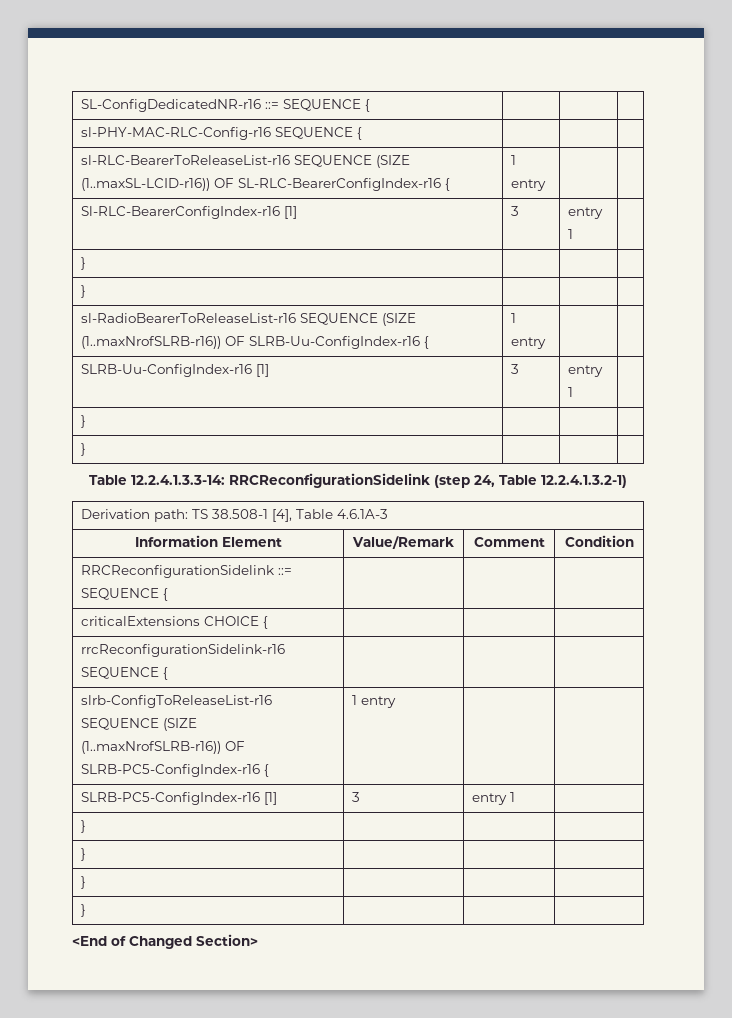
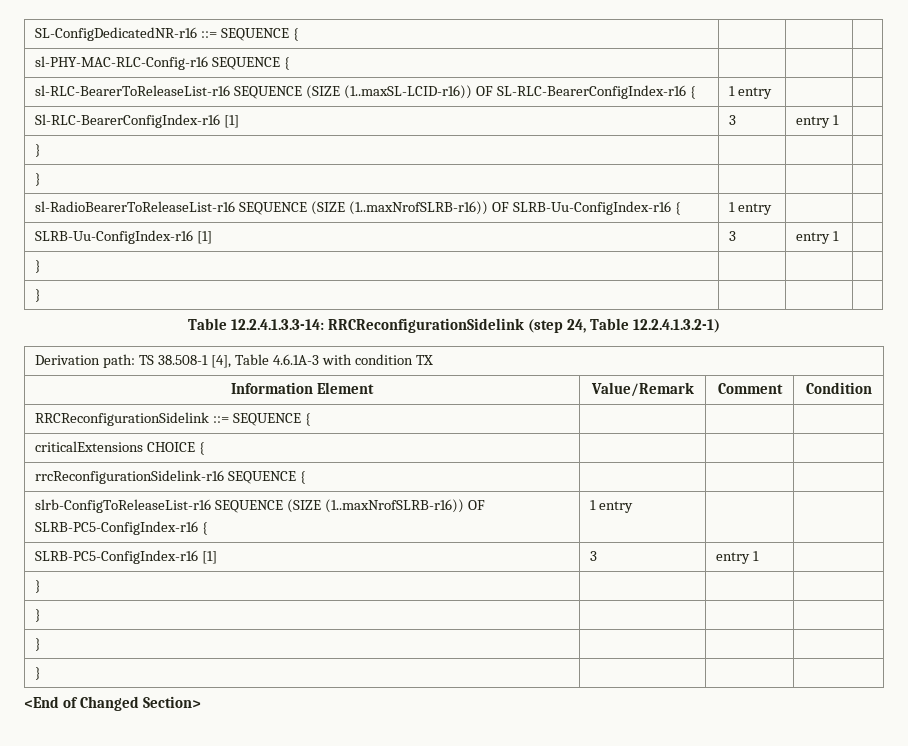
- Derivation path: TS 38.508-1 [4], Table 4.6.1A-3
+ Derivation path: TS 38.508-1 [4], Table 4.6.1A-3 with condition TX

